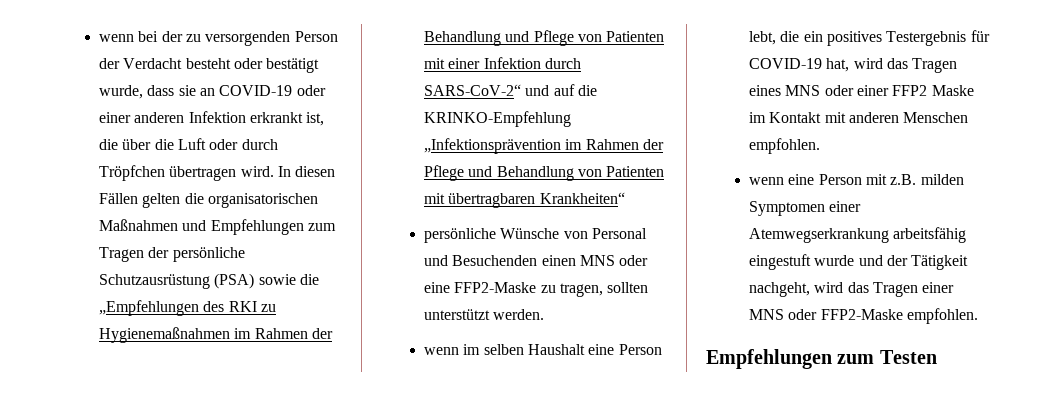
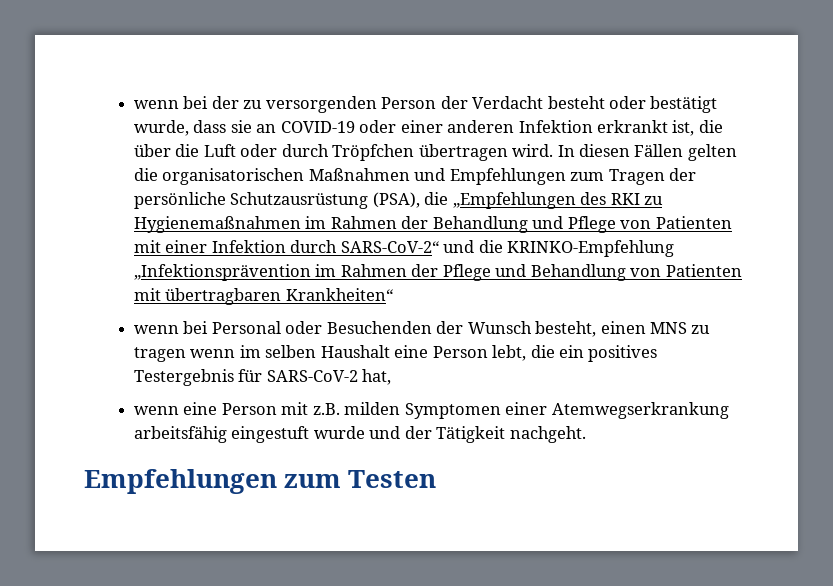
- In diesen Fällen gelten die organisatorischen Maßnahmen und Empfehlungen zum Tragen der persönliche Schutzausrüstung (PSA) sowie die „Empfehlungen des RKI zu Hygienemaßnahmen im Rahmen der Behandlung und Pflege von Patienten mit einer Infektion durch SARS-CoV-2“ und auf die KRINKO-Empfehlung „Infektionsprävention im Rahmen der Pflege und Behandlung von Patienten mit übertragbaren Krankheiten“
+ In diesen Fällen gelten die organisatorischen Maßnahmen und Empfehlungen zum Tragen der persönliche Schutzausrüstung (PSA), die „Empfehlungen des RKI zu Hygienemaßnahmen im Rahmen der Behandlung und Pflege von Patienten mit einer Infektion durch SARS-CoV-2“ und die KRINKO-Empfehlung „Infektionsprävention im Rahmen der Pflege und Behandlung von Patienten mit übertragbaren Krankheiten“
- persönliche Wünsche von Personal und Besuchenden einen MNS oder eine FFP2-Maske zu tragen, sollten unterstützt werden.
- wenn im selben Haushalt eine Person lebt, die ein positives Testergebnis für COVID-19 hat, wird das Tragen eines MNS oder einer FFP2 Maske im Kontakt mit anderen Menschen empfohlen.
+ wenn bei Personal oder Besuchenden der Wunsch besteht, einen MNS zu tragen wenn im selben Haushalt eine Person lebt, die ein positives Testergebnis für SARS-CoV-2 hat,
- wenn eine Person mit z.B. milden Symptomen einer Atemwegserkrankung arbeitsfähig eingestuft wurde und der Tätigkeit nachgeht, wird das Tragen einer MNS oder FFP2-Maske empfohlen.
+ wenn eine Person mit z.B. milden Symptomen einer Atemwegserkrankung arbeitsfähig eingestuft wurde und der Tätigkeit nachgeht.

